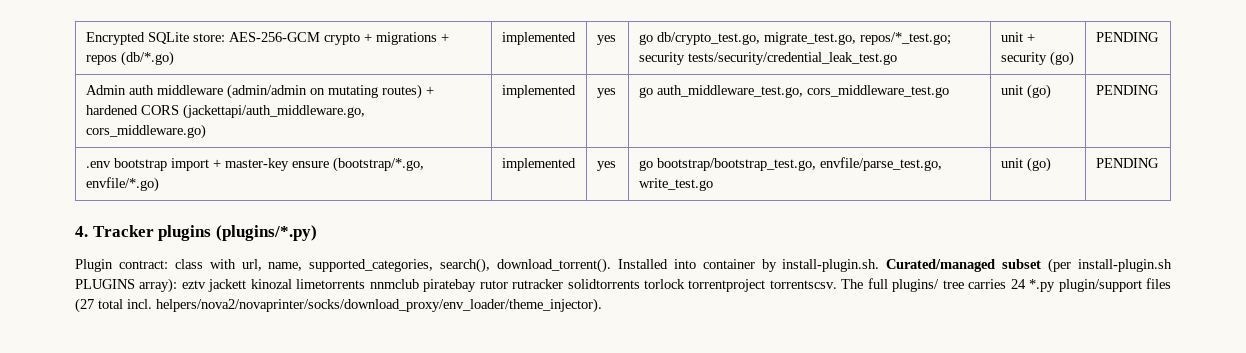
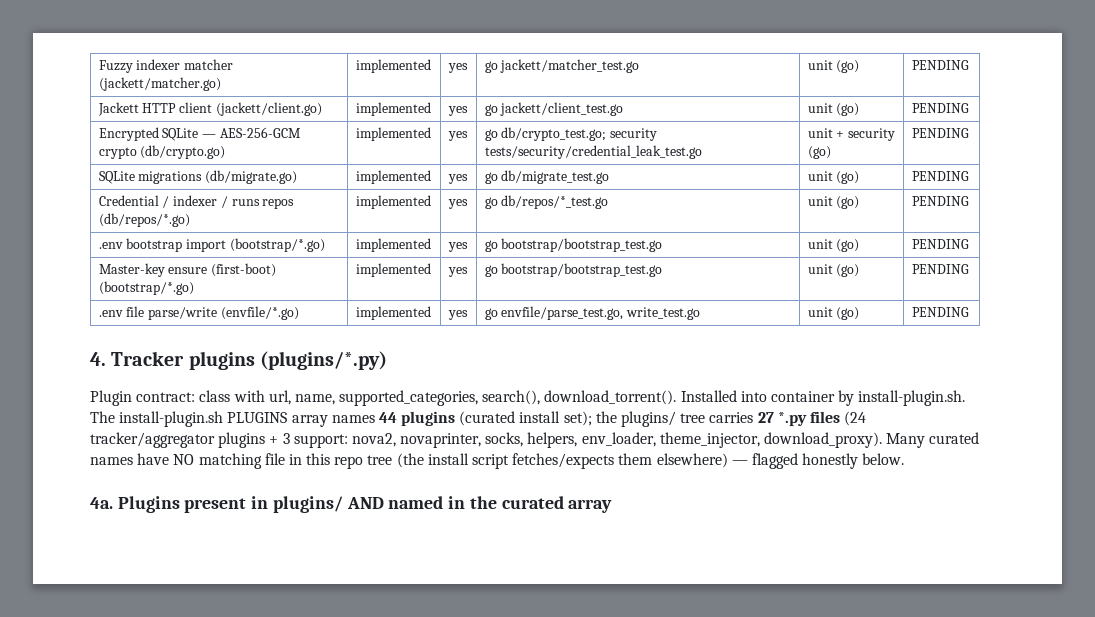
- Encrypted SQLite store: AES-256-GCM crypto + migrations + repos (db/*.go) | implemented | yes | go db/crypto_test.go, migrate_test.go, repos/*_test.go; security tests/security/credential_leak_test.go | unit + security (go) | PENDING
+ Fuzzy indexer matcher (jackett/matcher.go) | implemented | yes | go jackett/matcher_test.go | unit (go) | PENDING
+ Jackett HTTP client (jackett/client.go) | implemented | yes | go jackett/client_test.go | unit (go) | PENDING
+ Encrypted SQLite — AES-256-GCM crypto (db/crypto.go) | implemented | yes | go db/crypto_test.go; security tests/security/credential_leak_test.go | unit + security (go) | PENDING
- Admin auth middleware (admin/admin on mutating routes) + hardened CORS (jackettapi/auth_middleware.go, cors_middleware.go) | implemented | yes | go auth_middleware_test.go, cors_middleware_test.go | unit (go) | PENDING
+ SQLite migrations (db/migrate.go) | implemented | yes | go db/migrate_test.go | unit (go) | PENDING
+ Credential / indexer / runs repos (db/repos/*.go) | implemented | yes | go db/repos/*_test.go | unit (go) | PENDING
- .env bootstrap import + master-key ensure (bootstrap/*.go, envfile/*.go) | implemented | yes | go bootstrap/bootstrap_test.go, envfile/parse_test.go, write_test.go | unit (go) | PENDING
+ .env bootstrap import (bootstrap/*.go) | implemented | yes | go bootstrap/bootstrap_test.go | unit (go) | PENDING
+ Master-key ensure (first-boot) (bootstrap/*.go) | implemented | yes | go bootstrap/bootstrap_test.go | unit (go) | PENDING
+ .env file parse/write (envfile/*.go) | implemented | yes | go envfile/parse_test.go, write_test.go | unit (go) | PENDING
- Installed into container by install-plugin.sh. Curated/managed subset (per install-plugin.sh PLUGINS array): eztv jackett kinozal limetorrents nnmclub piratebay rutor rutracker solidtorrents torlock torrentproject torrentscsv. The full plugins/ tree carries 24 *.py plugin/support files (27 total incl. helpers/nova2/novaprinter/socks/download_proxy/env_loader/theme_injector).
+ Installed into container by install-plugin.sh. The install-plugin.sh PLUGINS array names 44 plugins (curated install set); the plugins/ tree carries 27 *.py files (24 tracker/aggregator plugins + 3 support: nova2, novaprinter, socks, helpers, env_loader, theme_injector, download_proxy). Many curated names have NO matching file in this repo tree (the install script fetches/expects them elsewhere) — flagged honestly below.
+ 4a. Plugins present in plugins/ AND named in the curated array

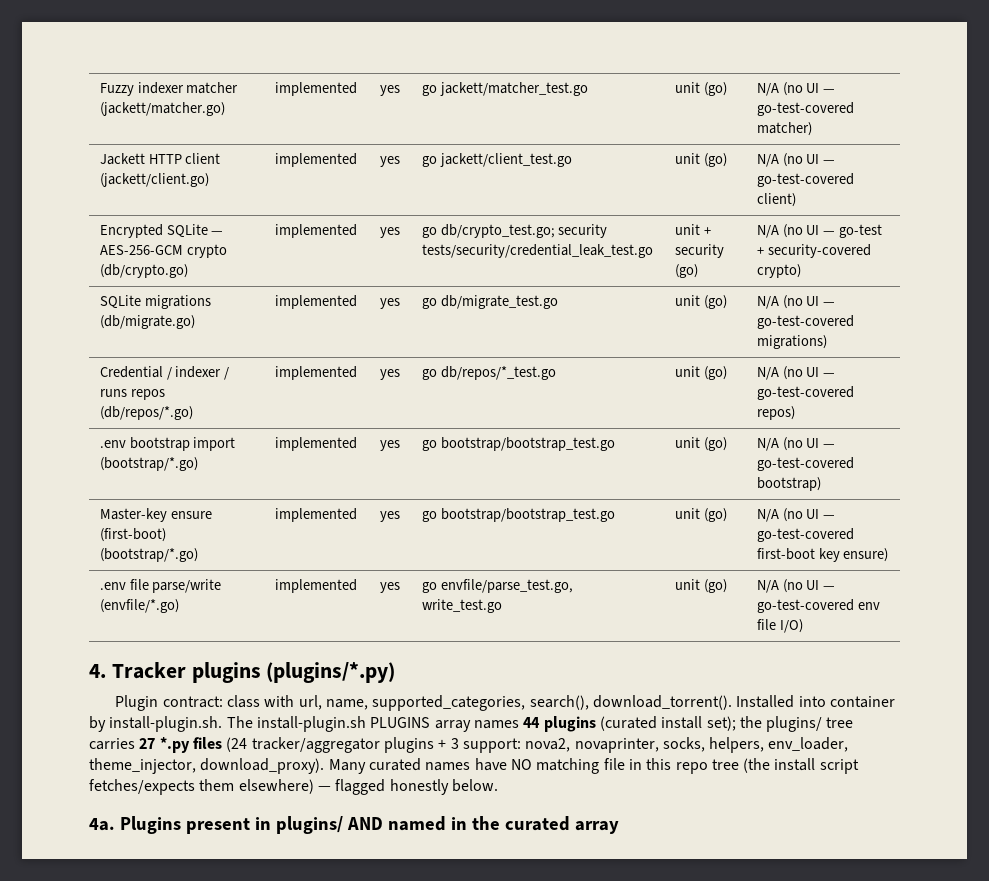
- Fuzzy indexer matcher (jackett/matcher.go) | implemented | yes | go jackett/matcher_test.go | unit (go) | PENDING
+ Fuzzy indexer matcher (jackett/matcher.go) | implemented | yes | go jackett/matcher_test.go | unit (go) | N/A (no UI — go-test-covered matcher)
- Jackett HTTP client (jackett/client.go) | implemented | yes | go jackett/client_test.go | unit (go) | PENDING
+ Jackett HTTP client (jackett/client.go) | implemented | yes | go jackett/client_test.go | unit (go) | N/A (no UI — go-test-covered client)
- Encrypted SQLite — AES-256-GCM crypto (db/crypto.go) | implemented | yes | go db/crypto_test.go; security tests/security/credential_leak_test.go | unit + security (go) | PENDING
+ Encrypted SQLite — AES-256-GCM crypto (db/crypto.go) | implemented | yes | go db/crypto_test.go; security tests/security/credential_leak_test.go | unit + security (go) | N/A (no UI — go-test + security-covered crypto)
- SQLite migrations (db/migrate.go) | implemented | yes | go db/migrate_test.go | unit (go) | PENDING
+ SQLite migrations (db/migrate.go) | implemented | yes | go db/migrate_test.go | unit (go) | N/A (no UI — go-test-covered migrations)
- Credential / indexer / runs repos (db/repos/*.go) | implemented | yes | go db/repos/*_test.go | unit (go) | PENDING
+ Credential / indexer / runs repos (db/repos/*.go) | implemented | yes | go db/repos/*_test.go | unit (go) | N/A (no UI — go-test-covered repos)
- .env bootstrap import (bootstrap/*.go) | implemented | yes | go bootstrap/bootstrap_test.go | unit (go) | PENDING
+ .env bootstrap import (bootstrap/*.go) | implemented | yes | go bootstrap/bootstrap_test.go | unit (go) | N/A (no UI — go-test-covered bootstrap)
- Master-key ensure (first-boot) (bootstrap/*.go) | implemented | yes | go bootstrap/bootstrap_test.go | unit (go) | PENDING
+ Master-key ensure (first-boot) (bootstrap/*.go) | implemented | yes | go bootstrap/bootstrap_test.go | unit (go) | N/A (no UI — go-test-covered first-boot key ensure)
- .env file parse/write (envfile/*.go) | implemented | yes | go envfile/parse_test.go, write_test.go | unit (go) | PENDING
+ .env file parse/write (envfile/*.go) | implemented | yes | go envfile/parse_test.go, write_test.go | unit (go) | N/A (no UI — go-test-covered env file I/O)

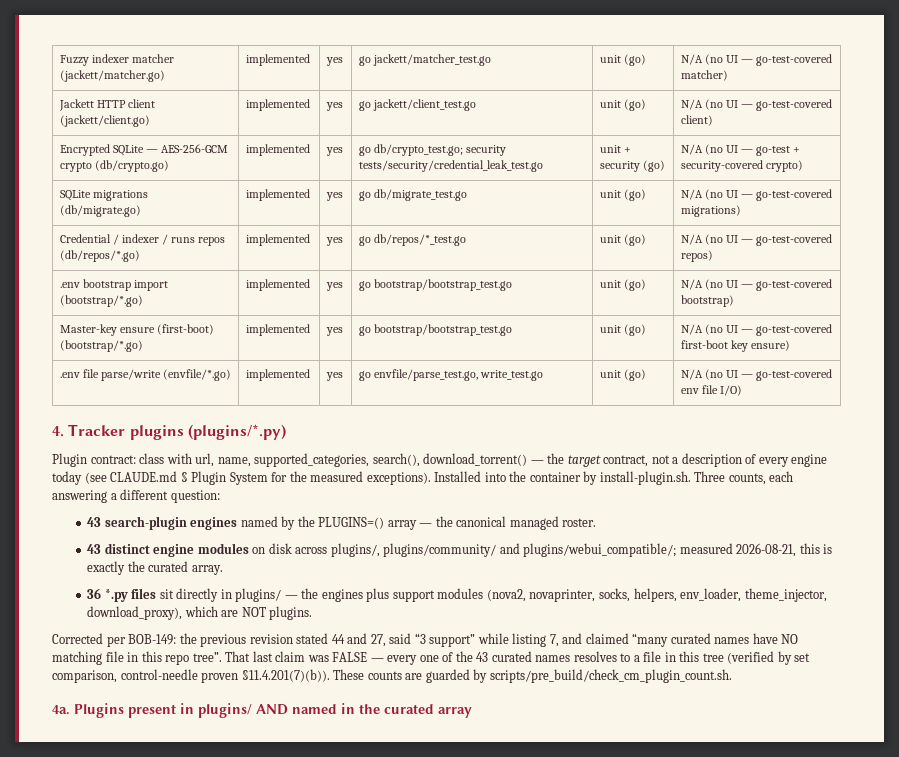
- Plugin contract: class with url, name, supported_categories, search(), download_torrent().
+ Plugin contract: class with url, name, supported_categories, search(), download_torrent() — the target contract, not a description of every engine today (see CLAUDE.md § Plugin System for the measured exceptions).
- Installed into container by install-plugin.sh. The install-plugin.sh PLUGINS array names 44 plugins (curated install set); the plugins/ tree carries 27 *.py files (24 tracker/aggregator plugins + 3 support: nova2, novaprinter, socks, helpers, env_loader, theme_injector, download_proxy). Many curated names have NO matching file in this repo tree (the install script fetches/expects them elsewhere) — flagged honestly below.
+ Installed into the container by install-plugin.sh. Three counts, each answering a different question:
+ 43 search-plugin engines named by the PLUGINS=() array — the canonical managed roster.
+ 43 distinct engine modules on disk across plugins/, plugins/community/ and plugins/webui_compatible/; measured 2026-08-21, this is exactly the curated array.
+ 36 *.py files sit directly in plugins/ — the engines plus support modules (nova2, novaprinter, socks, helpers, env_loader, theme_injector, download_proxy), which are NOT plugins.
+ Corrected per BOB-149: the previous revision stated 44 and 27, said “3 support” while listing 7, and claimed “many curated names have NO matching file in this repo tree”. That last claim was FALSE — every one of the 43 curated names resolves to a file in this tree (verified by set comparison, control-needle proven §11.4.201(7)(b)). These counts are guarded by scripts/pre_build/check_cm_plugin_count.sh.

